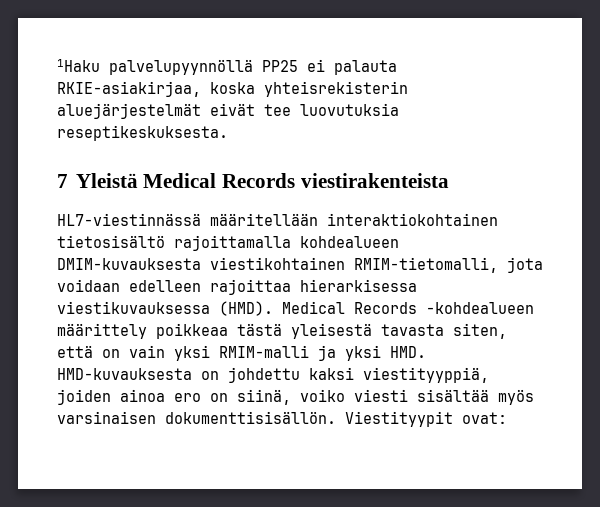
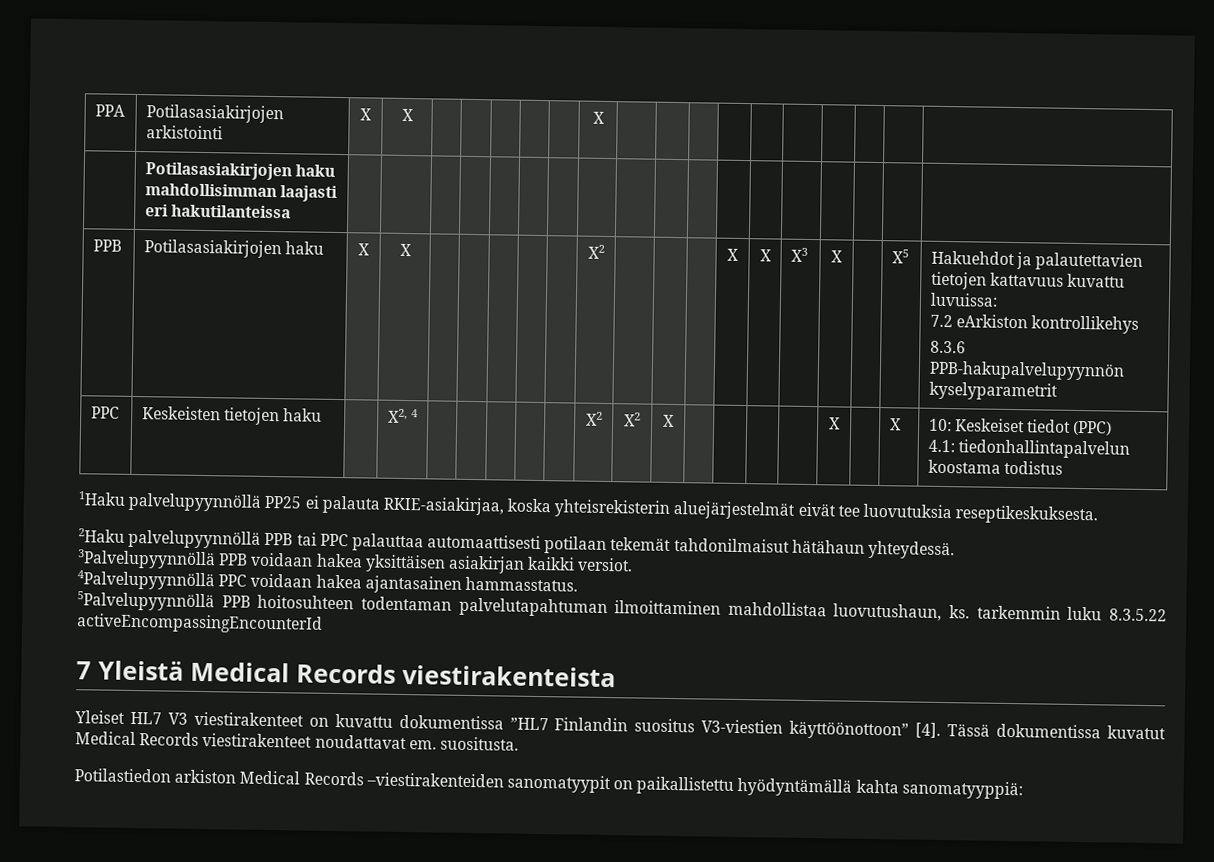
+ PPA | Potilasasiakirjojen arkistointi | X | X | | | | | | X | | | | | | | | | |
+ | Potilasasiakirjojen haku mahdollisimman laajasti eri hakutilanteissa | | | | | | | | | | | | | | | | | |
+ PPB | Potilasasiakirjojen haku | X | X | | | | | | X2 | | | | X | X | X3 | X | | X5 | Hakuehdot ja palautettavien tietojen kattavuus kuvattu luvuissa:
+ 7.2 eArkiston kontrollikehys
+ 8.3.6 PPB-hakupalvelupyynnön kyselyparametrit
+ PPC | Keskeisten tietojen haku | | X2, 4 | | | | | | X2 | X2 | X | | | | | X | | X | 10: Keskeiset tiedot (PPC)
+ 4.1: tiedonhallintapalvelun koostama todistus
+ 2Haku palvelupyynnöllä PPB tai PPC palauttaa automaattisesti potilaan tekemät tahdonilmaisut hätähaun yhteydessä.
+ 3Palvelupyynnöllä PPB voidaan hakea yksittäisen asiakirjan kaikki versiot.
+ 4Palvelupyynnöllä PPC voidaan hakea ajantasainen hammasstatus.
+ 5Palvelupyynnöllä PPB hoitosuhteen todentaman palvelutapahtuman ilmoittaminen mahdollistaa luovutushaun, ks. tarkemmin luku 8.3.5.22 activeEncompassingEncounterId
- HL7-viestinnässä määritellään interaktiokohtainen tietosisältö rajoittamalla kohdealueen DMIM-kuvauksesta viestikohtainen RMIM-tietomalli, jota voidaan edelleen rajoittaa hierarkisessa viestikuvauksessa (HMD). Medical Records -kohdealueen määrittely poikkeaa tästä yleisestä tavasta siten, että on vain yksi RMIM-malli ja yksi HMD. HMD-kuvauksesta on johdettu kaksi viestityyppiä, joiden ainoa ero on siinä, voiko viesti sisältää myös varsinaisen dokumenttisisällön. Viestityypit ovat:
+ Yleiset HL7 V3 viestirakenteet on kuvattu dokumentissa ”HL7 Finlandin suositus V3-viestien käyttöönottoon” [4]. Tässä dokumentissa kuvatut Medical Records viestirakenteet noudattavat em. suositusta.
+ Potilastiedon arkiston Medical Records –viestirakenteiden sanomatyypit on paikallistettu hyödyntämällä kahta sanomatyyppiä:

